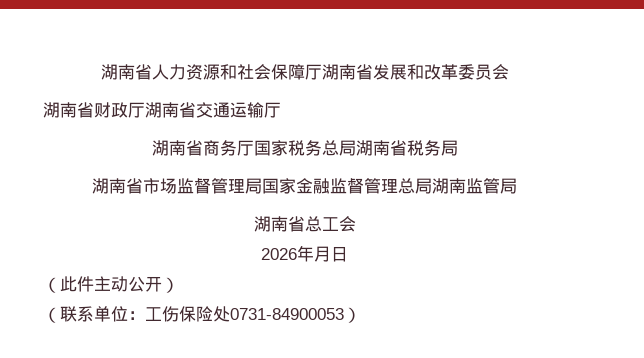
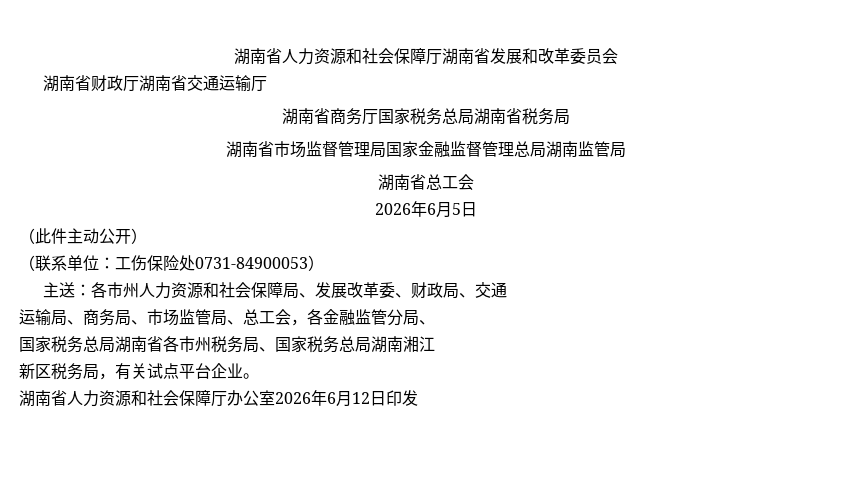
- 2026年月日
+ 2026年6月5日
+ 主送：各市州人力资源和社会保障局、发展改革委、财政局、交通
+ 运输局、商务局、市场监管局、总工会，各金融监管分局、
+ 国家税务总局湖南省各市州税务局、国家税务总局湖南湘江
+ 新区税务局，有关试点平台企业。
+ 湖南省人力资源和社会保障厅办公室2026年6月12日印发

